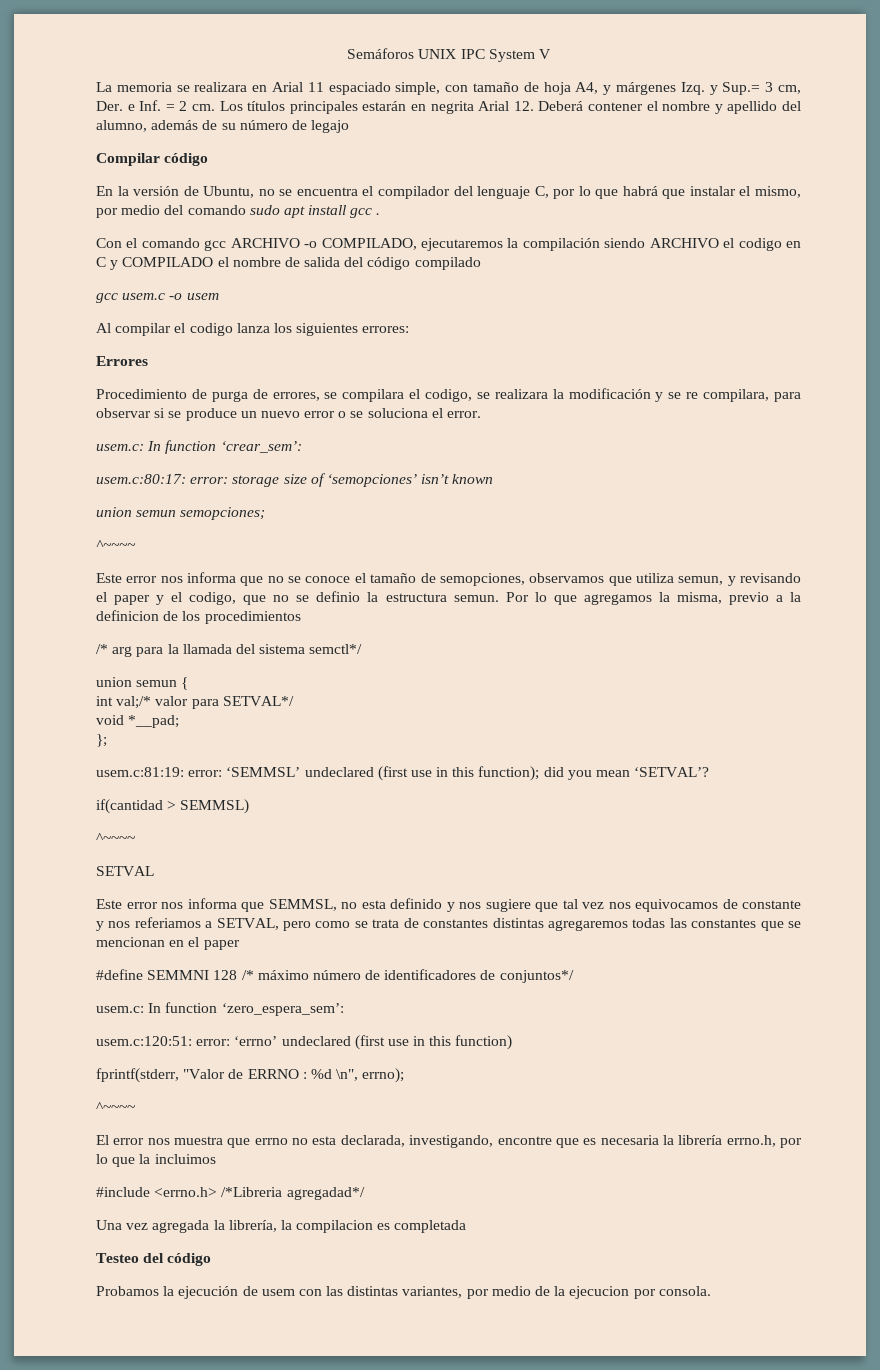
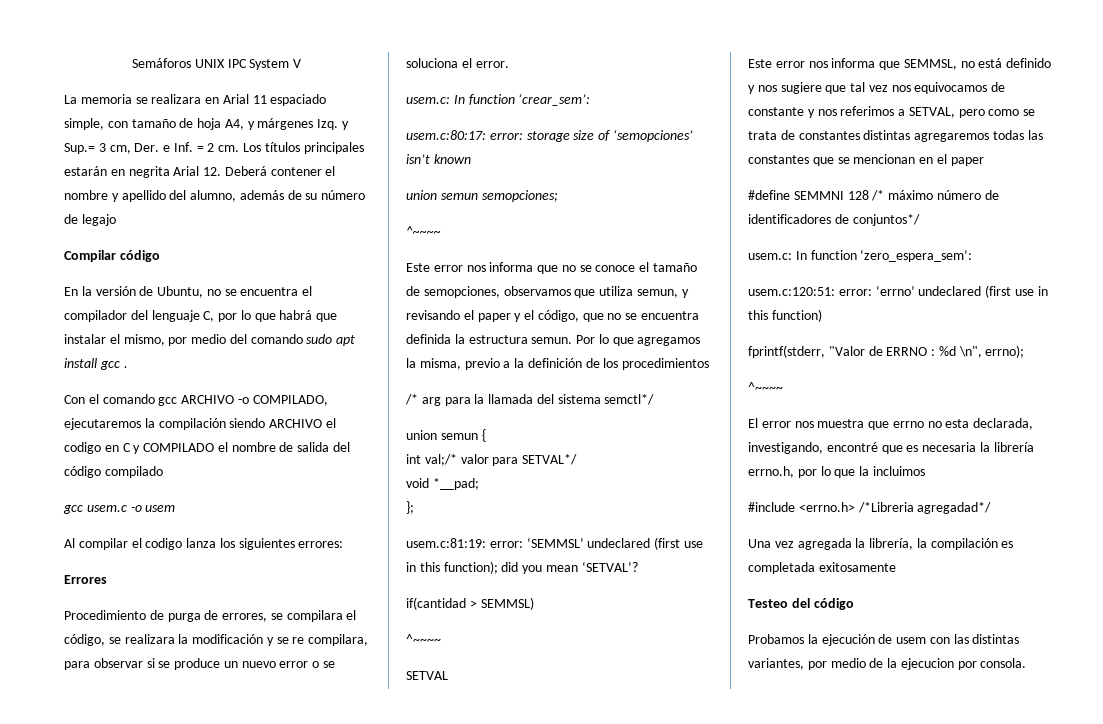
- Procedimiento de purga de errores, se compilara el codigo, se realizara la modificación y se re compilara, para observar si se produce un nuevo error o se soluciona el error.
+ Procedimiento de purga de errores, se compilara el código, se realizara la modificación y se re compilara, para observar si se produce un nuevo error o se soluciona el error.
- Este error nos informa que no se conoce el tamaño de semopciones, observamos que utiliza semun, y revisando el paper y el codigo, que no se definio la estructura semun.
+ Este error nos informa que no se conoce el tamaño de semopciones, observamos que utiliza semun, y revisando el paper y el código, que no se encuentra definida la estructura semun.
- Por lo que agregamos la misma, previo a la definicion de los procedimientos
+ Por lo que agregamos la misma, previo a la definición de los procedimientos
- Este error nos informa que SEMMSL, no esta definido y nos sugiere que tal vez nos equivocamos de constante y nos referiamos a SETVAL, pero como se trata de constantes distintas agregaremos todas las constantes que se mencionan en el paper
+ Este error nos informa que SEMMSL, no está definido y nos sugiere que tal vez nos equivocamos de constante y nos referimos a SETVAL, pero como se trata de constantes distintas agregaremos todas las constantes que se mencionan en el paper
- El error nos muestra que errno no esta declarada, investigando, encontre que es necesaria la librería errno.h, por lo que la incluimos
+ El error nos muestra que errno no esta declarada, investigando, encontré que es necesaria la librería errno.h, por lo que la incluimos
- Una vez agregada la librería, la compilacion es completada
+ Una vez agregada la librería, la compilación es completada exitosamente

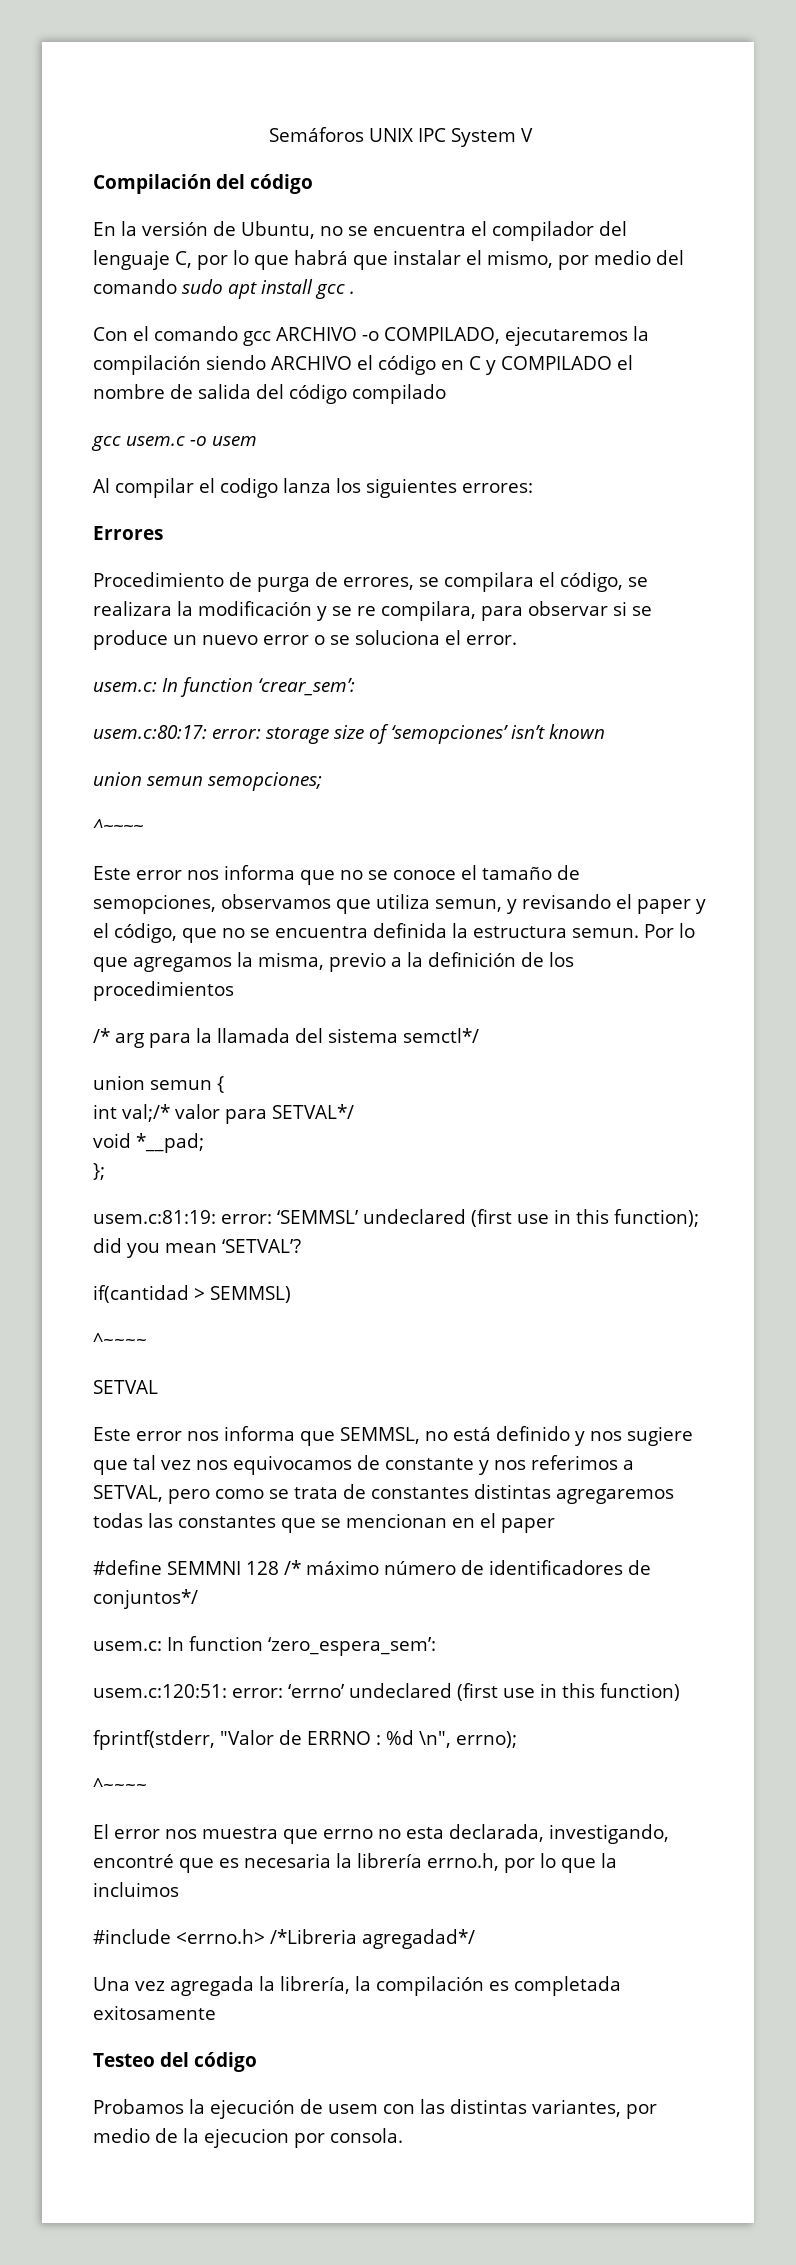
- La memoria se realizara en Arial 11 espaciado simple, con tamaño de hoja A4, y márgenes Izq. y Sup.= 3 cm, Der. e Inf. = 2 cm. Los títulos principales estarán en negrita Arial 12. Deberá contener el nombre y apellido del alumno, además de su número de legajo
- Compilar código
+ Compilación del código
- Con el comando gcc ARCHIVO -o COMPILADO, ejecutaremos la compilación siendo ARCHIVO el codigo en C y COMPILADO el nombre de salida del código compilado
+ Con el comando gcc ARCHIVO -o COMPILADO, ejecutaremos la compilación siendo ARCHIVO el código en C y COMPILADO el nombre de salida del código compilado

